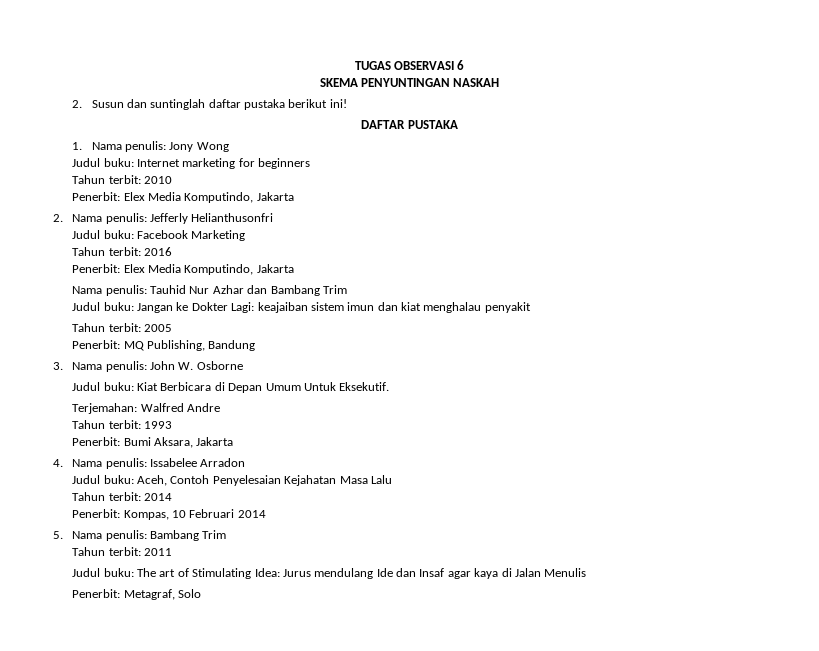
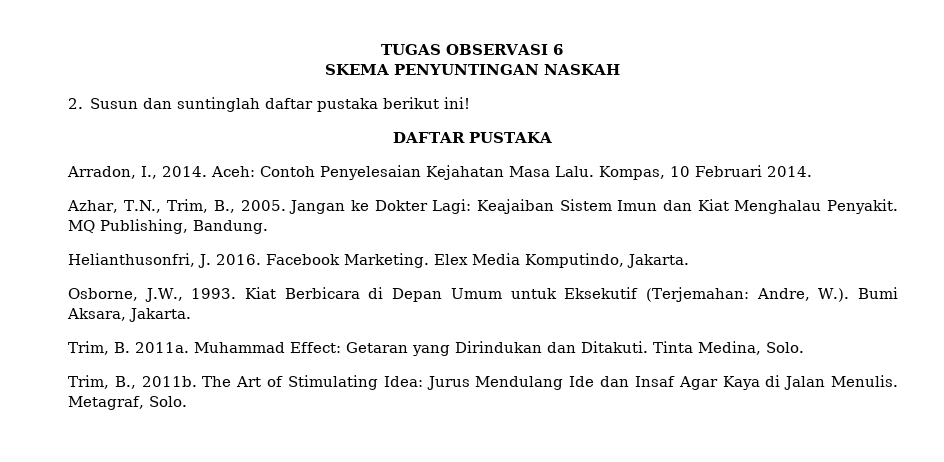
- 1. Nama penulis: Jony Wong
- Judul buku: Internet marketing for beginners
- Tahun terbit: 2010
- Penerbit: Elex Media Komputindo, Jakarta
- 2. Nama penulis: Jefferly Helianthusonfri
- Judul buku: Facebook Marketing
- Tahun terbit: 2016
- Penerbit: Elex Media Komputindo, Jakarta
- Nama penulis: Tauhid Nur Azhar dan Bambang Trim
- Judul buku: Jangan ke Dokter Lagi: keajaiban sistem imun dan kiat menghalau penyakit
- Tahun terbit: 2005
- Penerbit: MQ Publishing, Bandung
- 3. Nama penulis: John W. Osborne
- Judul buku: Kiat Berbicara di Depan Umum Untuk Eksekutif.
- Terjemahan: Walfred Andre
- Tahun terbit: 1993
- Penerbit: Bumi Aksara, Jakarta
- 4. Nama penulis: Issabelee Arradon
- Judul buku: Aceh, Contoh Penyelesaian Kejahatan Masa Lalu
- Tahun terbit: 2014
- Penerbit: Kompas, 10 Februari 2014
- 5. Nama penulis: Bambang Trim
- Tahun terbit: 2011
- Judul buku: The art of Stimulating Idea: Jurus mendulang Ide dan Insaf agar kaya di Jalan Menulis
- Penerbit: Metagraf, Solo
+ Arradon, I., 2014. Aceh: Contoh Penyelesaian Kejahatan Masa Lalu. Kompas, 10 Februari 2014.
+ Azhar, T.N., Trim, B., 2005. Jangan ke Dokter Lagi: Keajaiban Sistem Imun dan Kiat Menghalau Penyakit. MQ Publishing, Bandung.
+ Helianthusonfri, J. 2016. Facebook Marketing. Elex Media Komputindo, Jakarta.
+ Osborne, J.W., 1993. Kiat Berbicara di Depan Umum untuk Eksekutif (Terjemahan: Andre, W.). Bumi Aksara, Jakarta.
+ Trim, B. 2011a. Muhammad Effect: Getaran yang Dirindukan dan Ditakuti. Tinta Medina, Solo.
+ Trim, B., 2011b. The Art of Stimulating Idea: Jurus Mendulang Ide dan Insaf Agar Kaya di Jalan Menulis. Metagraf, Solo.

